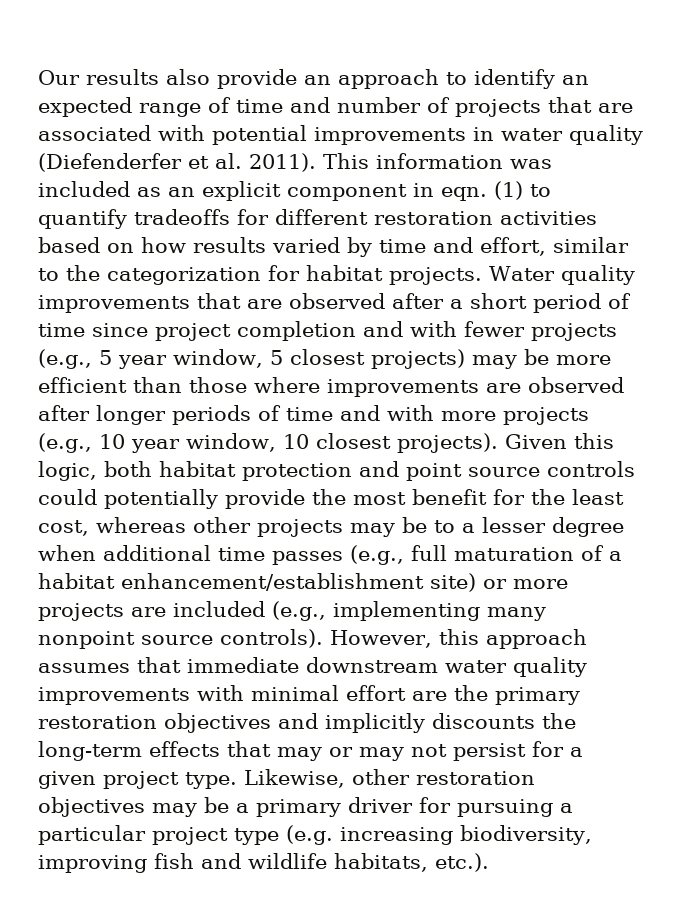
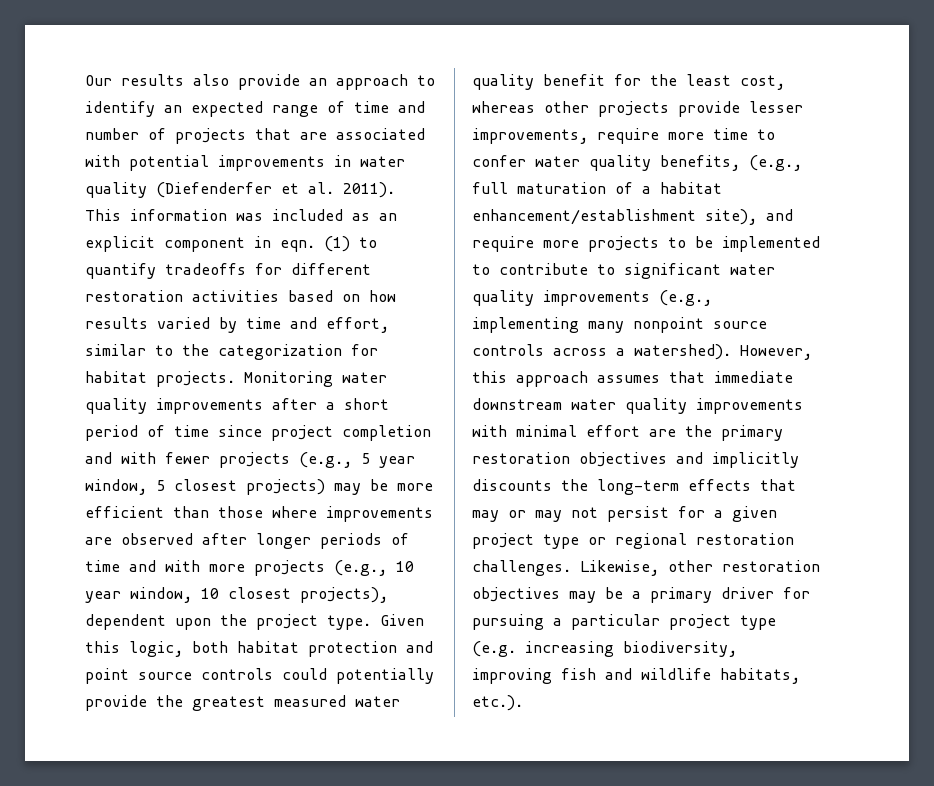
- Water quality improvements that are observed after a short period of time since project completion and with fewer projects (e.g., 5 year window, 5 closest projects) may be more efficient than those where improvements are observed after longer periods of time and with more projects (e.g., 10 year window, 10 closest projects).
+ Monitoring water quality improvements after a short period of time since project completion and with fewer projects (e.g., 5 year window, 5 closest projects) may be more efficient than those where improvements are observed after longer periods of time and with more projects (e.g., 10 year window, 10 closest projects), dependent upon the project type.
- Given this logic, both habitat protection and point source controls could potentially provide the most benefit for the least cost, whereas other projects may be to a lesser degree when additional time passes (e.g., full maturation of a habitat enhancement/establishment site) or more projects are included (e.g., implementing many nonpoint source controls).
+ Given this logic, both habitat protection and point source controls could potentially provide the greatest measured water quality benefit for the least cost, whereas other projects provide lesser improvements, require more time to confer water quality benefits, (e.g., full maturation of a habitat enhancement/establishment site), and require more projects to be implemented to contribute to significant water quality improvements (e.g., implementing many nonpoint source controls across a watershed).
- However, this approach assumes that immediate downstream water quality improvements with minimal effort are the primary restoration objectives and implicitly discounts the long-term effects that may or may not persist for a given project type.
+ However, this approach assumes that immediate downstream water quality improvements with minimal effort are the primary restoration objectives and implicitly discounts the long-term effects that may or may not persist for a given project type or regional restoration challenges.

